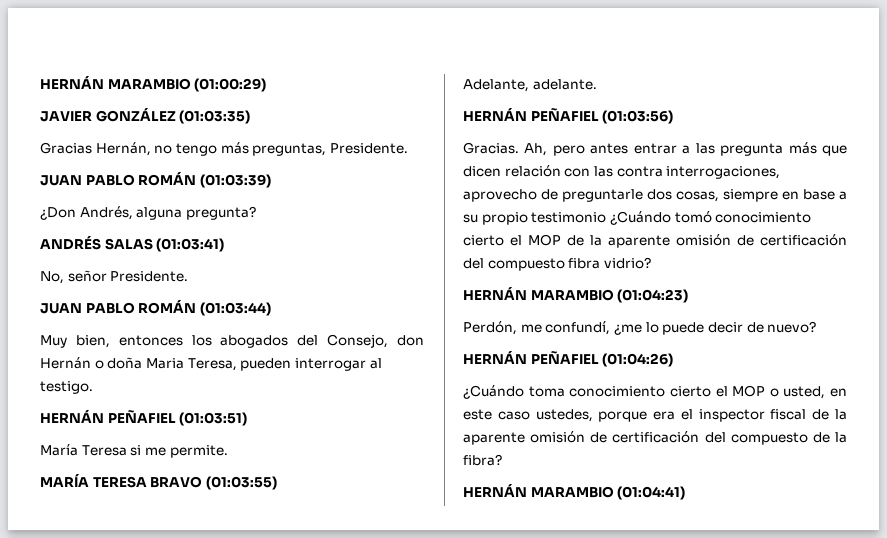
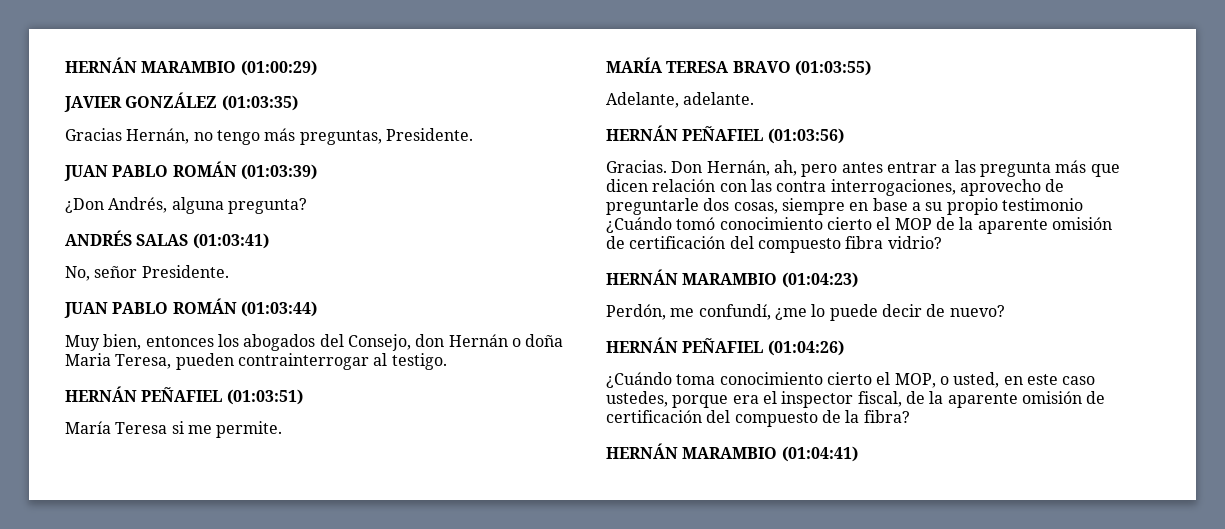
- Muy bien, entonces los abogados del Consejo, don Hernán o doña Maria Teresa, pueden interrogar al testigo.
+ Muy bien, entonces los abogados del Consejo, don Hernán o doña Maria Teresa, pueden contrainterrogar al testigo.
- Ah, pero antes entrar a las pregunta más que dicen relación con las contra interrogaciones, aprovecho de preguntarle dos cosas, siempre en base a su propio testimonio ¿Cuándo tomó conocimiento cierto el MOP de la aparente omisión de certificación del compuesto fibra vidrio?
+ Don Hernán, ah, pero antes entrar a las pregunta más que dicen relación con las contra interrogaciones, aprovecho de preguntarle dos cosas, siempre en base a su propio testimonio ¿Cuándo tomó conocimiento cierto el MOP de la aparente omisión de certificación del compuesto fibra vidrio?
- ¿Cuándo toma conocimiento cierto el MOP o usted, en este caso ustedes, porque era el inspector fiscal de la aparente omisión de certificación del compuesto de la fibra?
+ ¿Cuándo toma conocimiento cierto el MOP, o usted, en este caso ustedes, porque era el inspector fiscal, de la aparente omisión de certificación del compuesto de la fibra?

